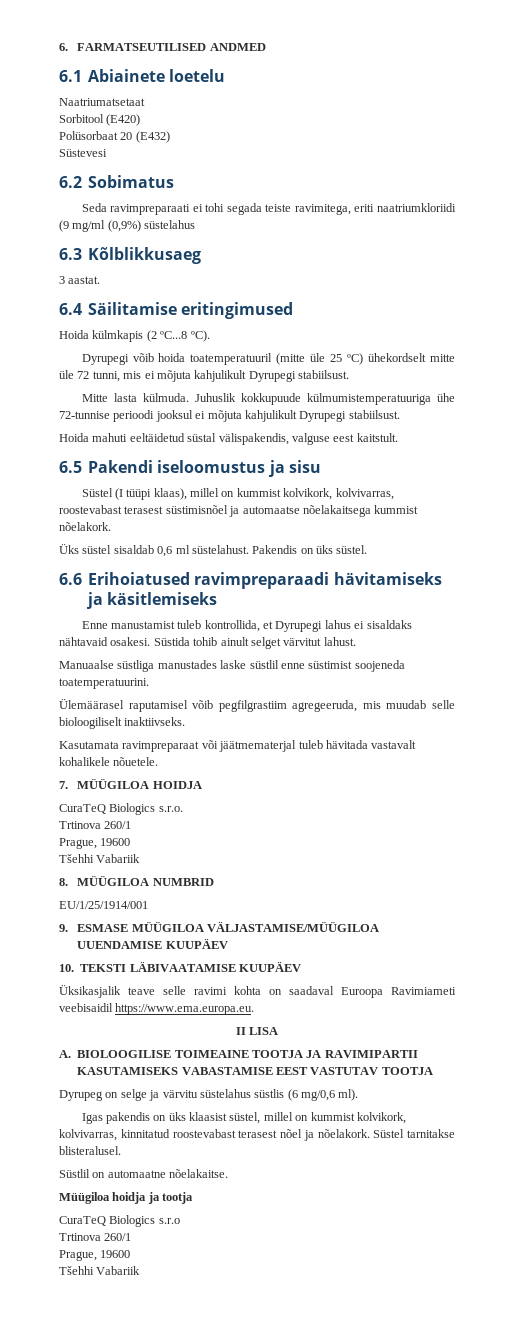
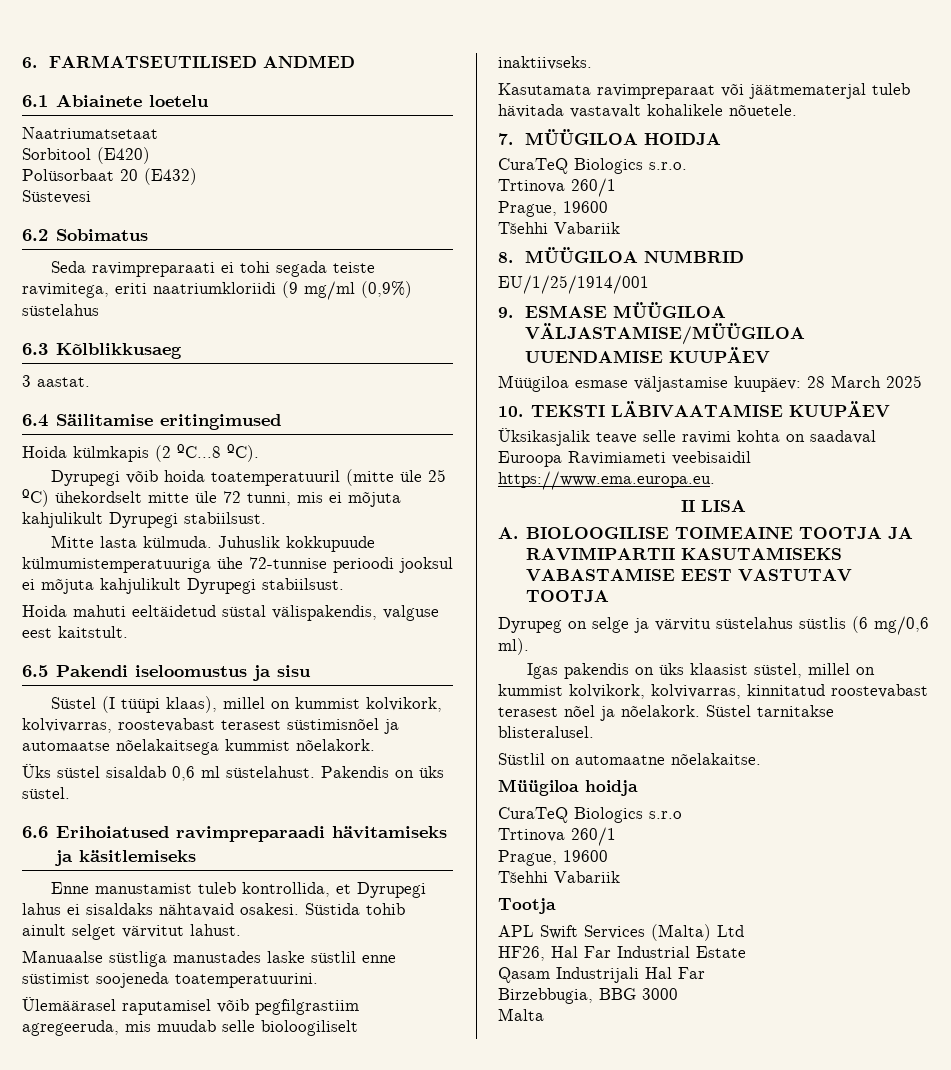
+ Müügiloa esmase väljastamise kuupäev: 28 March 2025
- Müügiloa hoidja ja tootja
+ Müügiloa hoidja
+ Tootja
+ APL Swift Services (Malta) Ltd
+ HF26, Hal Far Industrial Estate
+ Qasam Industrijali Hal Far
+ Birzebbugia, BBG 3000
+ Malta

